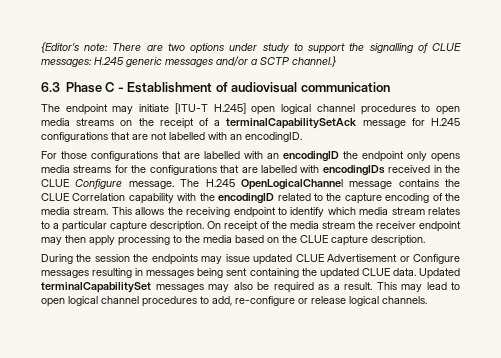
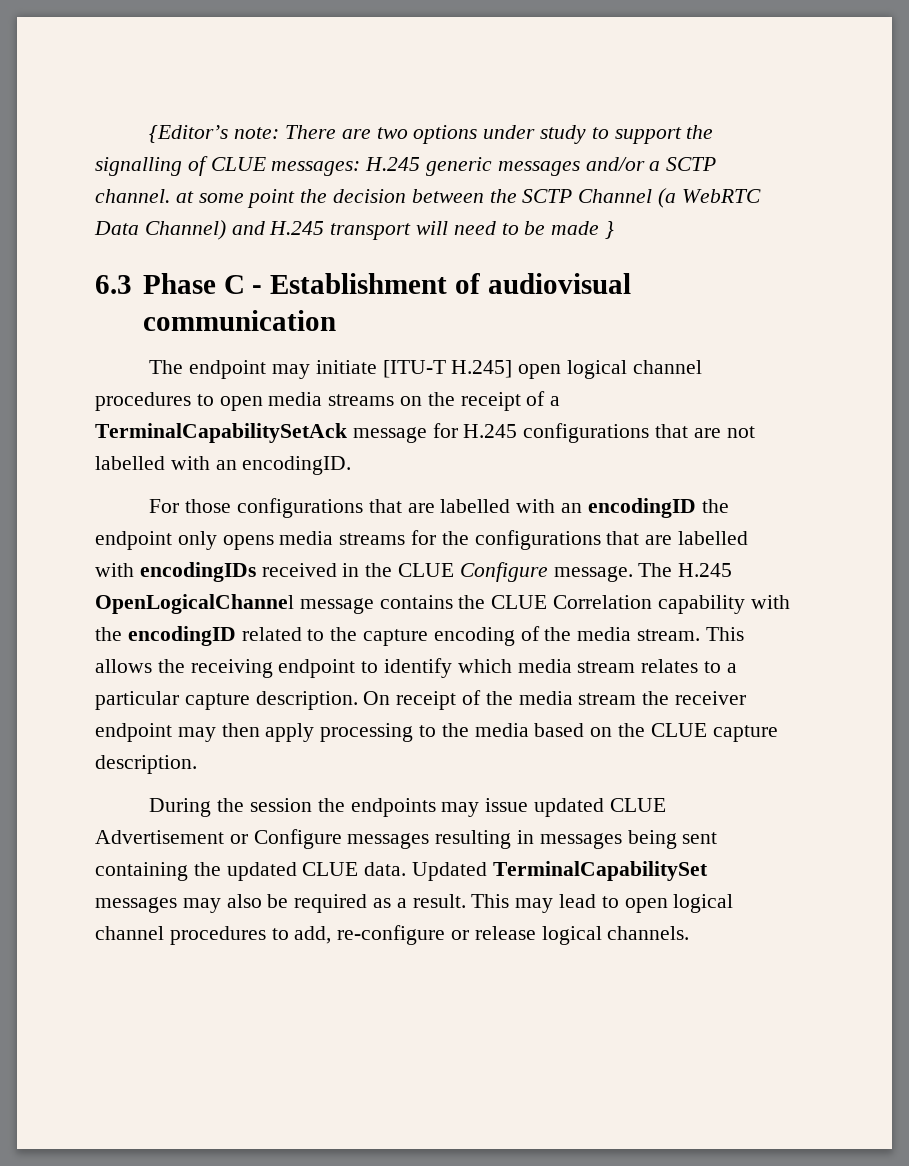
- {Editor’s note: There are two options under study to support the signalling of CLUE messages: H.245 generic messages and/or a SCTP channel.}
+ {Editor’s note: There are two options under study to support the signalling of CLUE messages: H.245 generic messages and/or a SCTP channel. at some point the decision between the SCTP Channel (a WebRTC Data Channel) and H.245 transport will need to be made }
- The endpoint may initiate [ITU-T H.245] open logical channel procedures to open media streams on the receipt of a terminalCapabilitySetAck message for H.245 configurations that are not labelled with an encodingID.
+ The endpoint may initiate [ITU-T H.245] open logical channel procedures to open media streams on the receipt of a TerminalCapabilitySetAck message for H.245 configurations that are not labelled with an encodingID.
- Updated terminalCapabilitySet messages may also be required as a result.
+ Updated TerminalCapabilitySet messages may also be required as a result.

